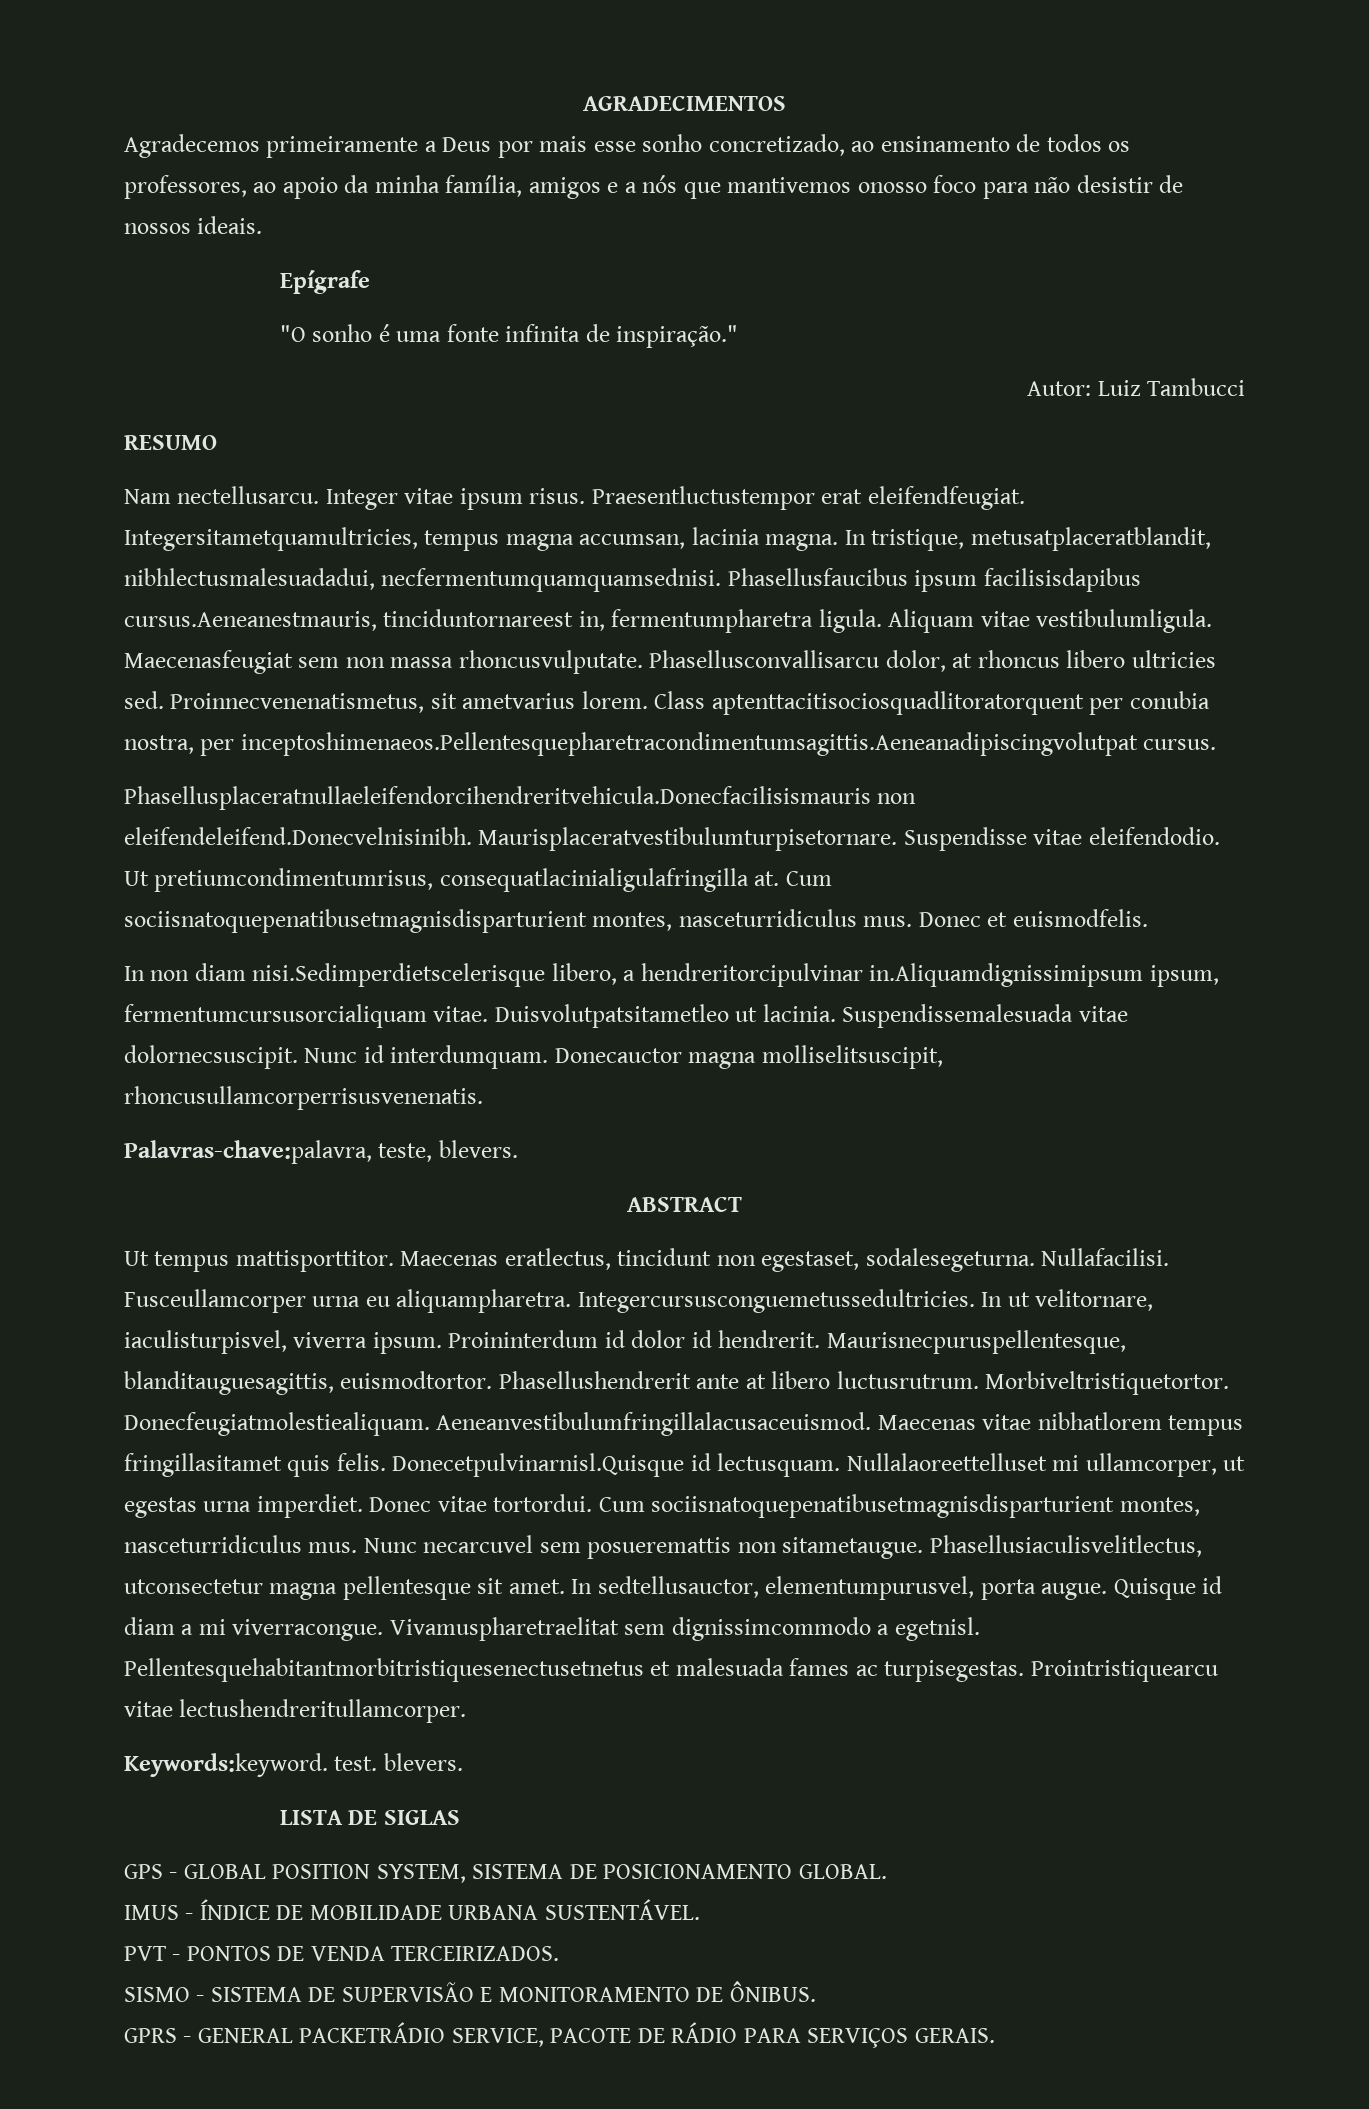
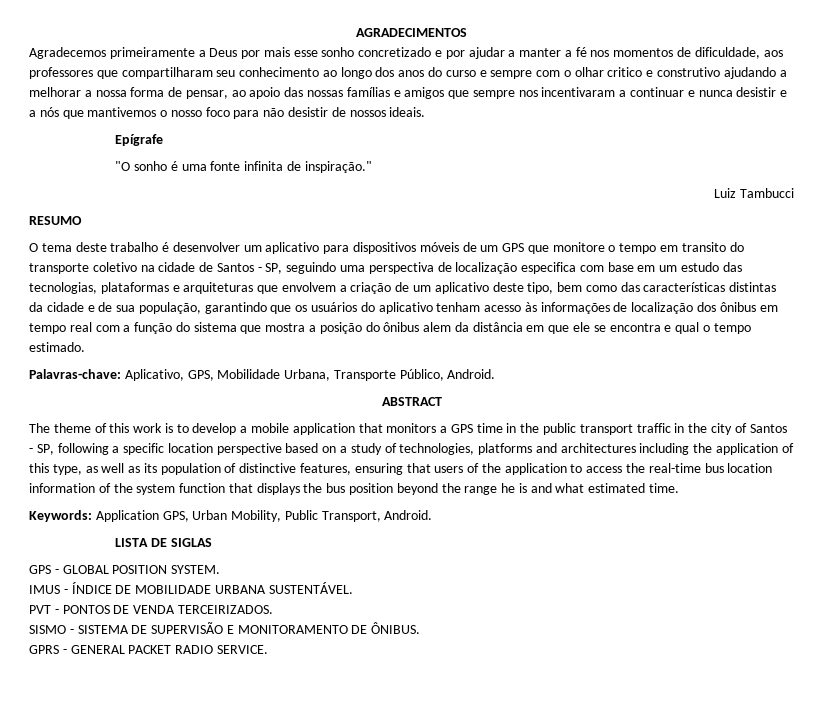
- Agradecemos primeiramente a Deus por mais esse sonho concretizado, ao ensinamento de todos os professores, ao apoio da minha família, amigos e a nós que mantivemos onosso foco para não desistir de nossos ideais.
+ Agradecemos primeiramente a Deus por mais esse sonho concretizado e por ajudar a manter a fé nos momentos de dificuldade, aos professores que compartilharam seu conhecimento ao longo dos anos do curso e sempre com o olhar critico e construtivo ajudando a melhorar a nossa forma de pensar, ao apoio das nossas famílias e amigos que sempre nos incentivaram a continuar e nunca desistir e a nós que mantivemos o nosso foco para não desistir de nossos ideais.
- Autor: Luiz Tambucci
+ Luiz Tambucci
- Nam nectellusarcu. Integer vitae ipsum risus. Praesentluctustempor erat eleifendfeugiat. Integersitametquamultricies, tempus magna accumsan, lacinia magna. In tristique, metusatplaceratblandit, nibhlectusmalesuadadui, necfermentumquamquamsednisi. Phasellusfaucibus ipsum facilisisdapibus cursus.Aeneanestmauris, tinciduntornareest in, fermentumpharetra ligula. Aliquam vitae vestibulumligula. Maecenasfeugiat sem non massa rhoncusvulputate. Phasellusconvallisarcu dolor, at rhoncus libero ultricies sed. Proinnecvenenatismetus, sit ametvarius lorem. Class aptenttacitisociosquadlitoratorquent per conubia nostra, per inceptoshimenaeos.Pellentesquepharetracondimentumsagittis.Aeneanadipiscingvolutpat cursus.
- Phasellusplaceratnullaeleifendorcihendreritvehicula.Donecfacilisismauris non eleifendeleifend.Donecvelnisinibh. Maurisplaceratvestibulumturpisetornare. Suspendisse vitae eleifendodio. Ut pretiumcondimentumrisus, consequatlacinialigulafringilla at. Cum sociisnatoquepenatibusetmagnisdisparturient montes, nasceturridiculus mus. Donec et euismodfelis.
- In non diam nisi.Sedimperdietscelerisque libero, a hendreritorcipulvinar in.Aliquamdignissimipsum ipsum, fermentumcursusorcialiquam vitae. Duisvolutpatsitametleo ut lacinia. Suspendissemalesuada vitae dolornecsuscipit. Nunc id interdumquam. Donecauctor magna molliselitsuscipit, rhoncusullamcorperrisusvenenatis.
- Palavras-chave:palavra, teste, blevers.
+ O tema deste trabalho é desenvolver um aplicativo para dispositivos móveis de um GPS que monitore o tempo em transito do transporte coletivo na cidade de Santos - SP, seguindo uma perspectiva de localização especifica com base em um estudo das tecnologias, plataformas e arquiteturas que envolvem a criação de um aplicativo deste tipo, bem como das características distintas da cidade e de sua população, garantindo que os usuários do aplicativo tenham acesso às informações de localização dos ônibus em tempo real com a função do sistema que mostra a posição do ônibus alem da distância em que ele se encontra e qual o tempo estimado.
+ Palavras-chave: Aplicativo, GPS, Mobilidade Urbana, Transporte Público, Android.
  ABSTRACT
- Ut tempus mattisporttitor. Maecenas eratlectus, tincidunt non egestaset, sodalesegeturna. Nullafacilisi. Fusceullamcorper urna eu aliquampharetra. Integercursusconguemetussedultricies. In ut velitornare, iaculisturpisvel, viverra ipsum. Proininterdum id dolor id hendrerit. Maurisnecpuruspellentesque, blanditauguesagittis, euismodtortor. Phasellushendrerit ante at libero luctusrutrum. Morbiveltristiquetortor. Donecfeugiatmolestiealiquam. Aeneanvestibulumfringillalacusaceuismod. Maecenas vitae nibhatlorem tempus fringillasitamet quis felis. Donecetpulvinarnisl.Quisque id lectusquam. Nullalaoreettelluset mi ullamcorper, ut egestas urna imperdiet. Donec vitae tortordui. Cum sociisnatoquepenatibusetmagnisdisparturient montes, nasceturridiculus mus. Nunc necarcuvel sem posueremattis non sitametaugue. Phasellusiaculisvelitlectus, utconsectetur magna pellentesque sit amet. In sedtellusauctor, elementumpurusvel, porta augue. Quisque id diam a mi viverracongue. Vivamuspharetraelitat sem dignissimcommodo a egetnisl. Pellentesquehabitantmorbitristiquesenectusetnetus et malesuada fames ac turpisegestas. Prointristiquearcu vitae lectushendreritullamcorper.
- Keywords:keyword. test. blevers.
+ The theme of this work is to develop a mobile application that monitors a GPS time in the public transport traffic in the city of Santos - SP, following a specific location perspective based on a study of technologies, platforms and architectures including the application of this type, as well as its population of distinctive features, ensuring that users of the application to access the real-time bus location information of the system function that displays the bus position beyond the range he is and what estimated time.
+ Keywords: Application GPS, Urban Mobility, Public Transport, Android.
- GPS - GLOBAL POSITION SYSTEM, SISTEMA DE POSICIONAMENTO GLOBAL.
+ GPS - GLOBAL POSITION SYSTEM.
- GPRS - GENERAL PACKETRÁDIO SERVICE, PACOTE DE RÁDIO PARA SERVIÇOS GERAIS.
+ GPRS - GENERAL PACKET RADIO SERVICE.

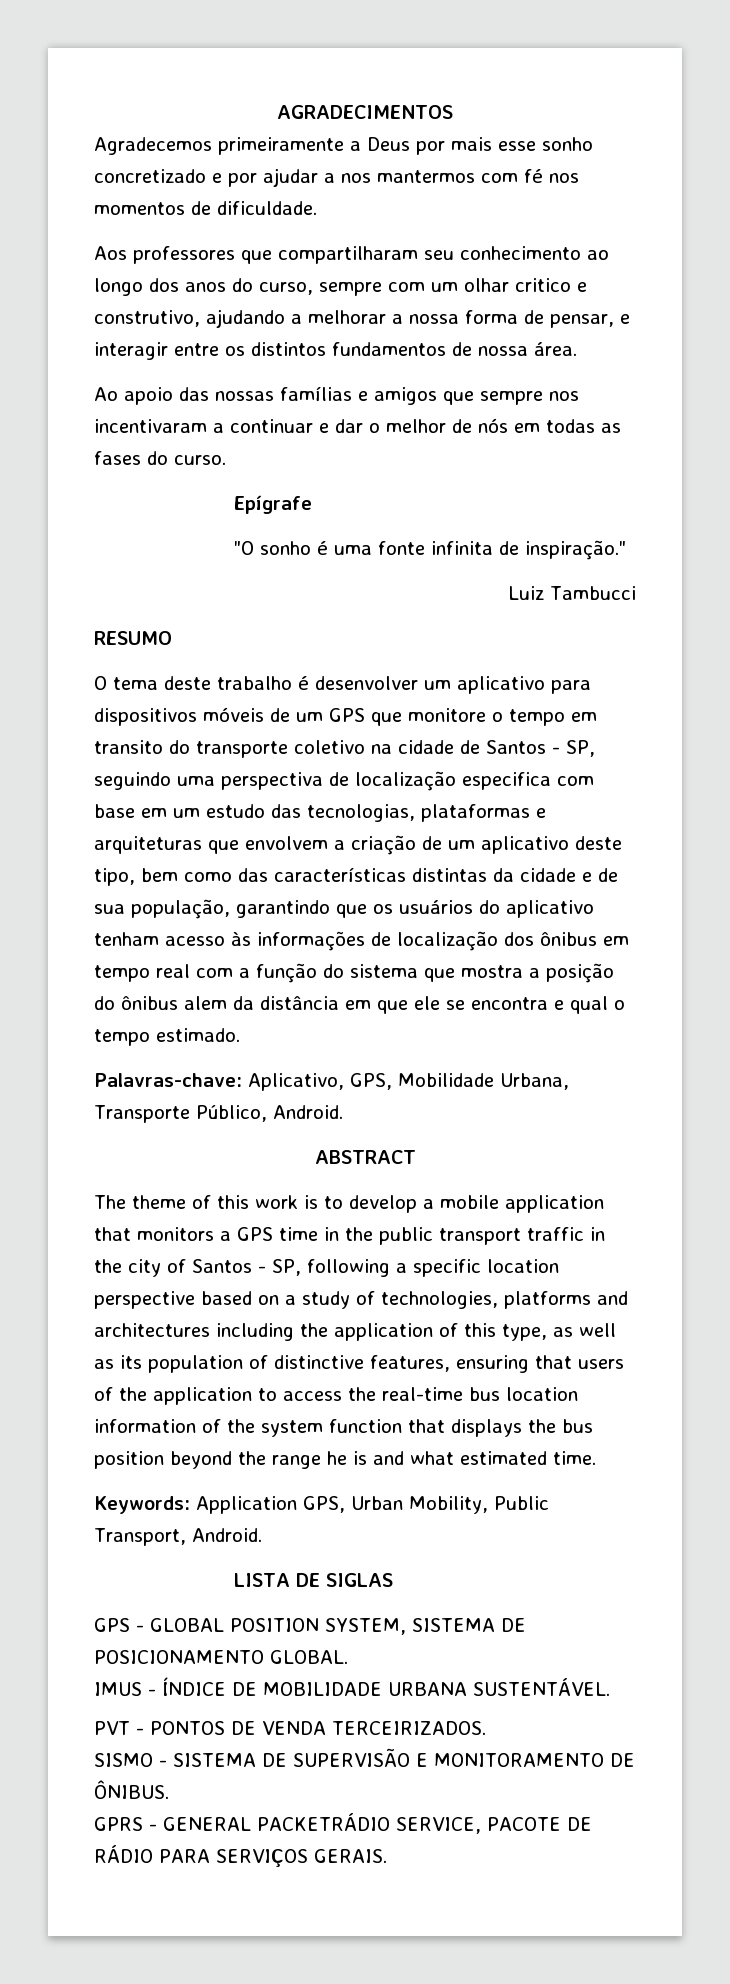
- Agradecemos primeiramente a Deus por mais esse sonho concretizado e por ajudar a manter a fé nos momentos de dificuldade, aos professores que compartilharam seu conhecimento ao longo dos anos do curso e sempre com o olhar critico e construtivo ajudando a melhorar a nossa forma de pensar, ao apoio das nossas famílias e amigos que sempre nos incentivaram a continuar e nunca desistir e a nós que mantivemos o nosso foco para não desistir de nossos ideais.
+ Agradecemos primeiramente a Deus por mais esse sonho concretizado e por ajudar a nos mantermos com fé nos momentos de dificuldade.
+ Aos professores que compartilharam seu conhecimento ao longo dos anos do curso, sempre com um olhar critico e construtivo, ajudando a melhorar a nossa forma de pensar, e interagir entre os distintos fundamentos de nossa área.
+ Ao apoio das nossas famílias e amigos que sempre nos incentivaram a continuar e dar o melhor de nós em todas as fases do curso.
- GPS - GLOBAL POSITION SYSTEM.
+ GPS - GLOBAL POSITION SYSTEM, SISTEMA DE POSICIONAMENTO GLOBAL.
- GPRS - GENERAL PACKET RADIO SERVICE.
+ GPRS - GENERAL PACKETRÁDIO SERVICE, PACOTE DE RÁDIO PARA SERVIÇOS GERAIS.

